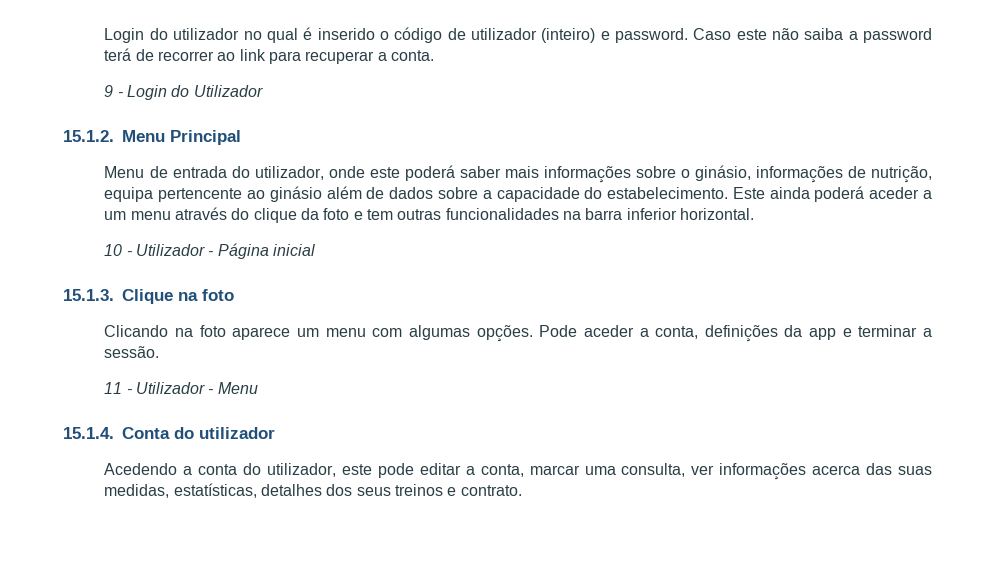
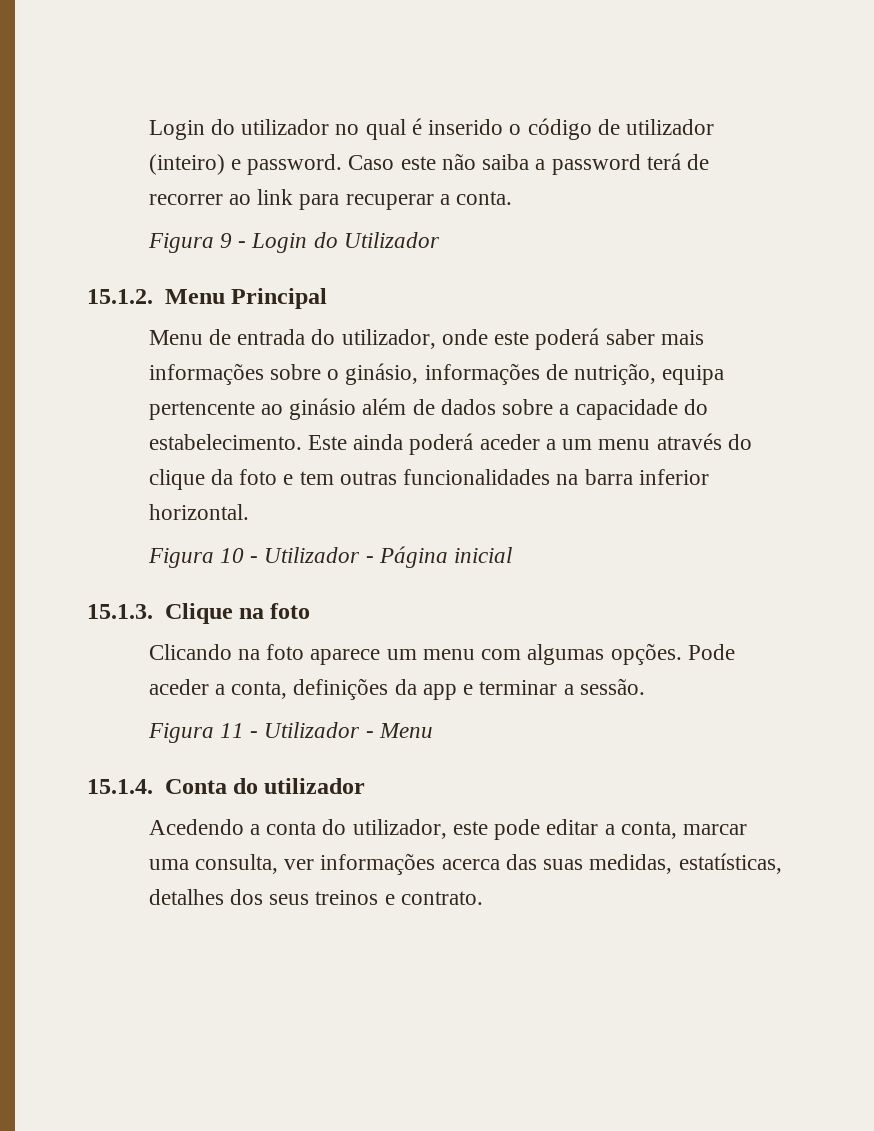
- 9 - Login do Utilizador
+ Figura 9 - Login do Utilizador
- 10 - Utilizador - Página inicial
+ Figura 10 - Utilizador - Página inicial
- 11 - Utilizador - Menu
+ Figura 11 - Utilizador - Menu

